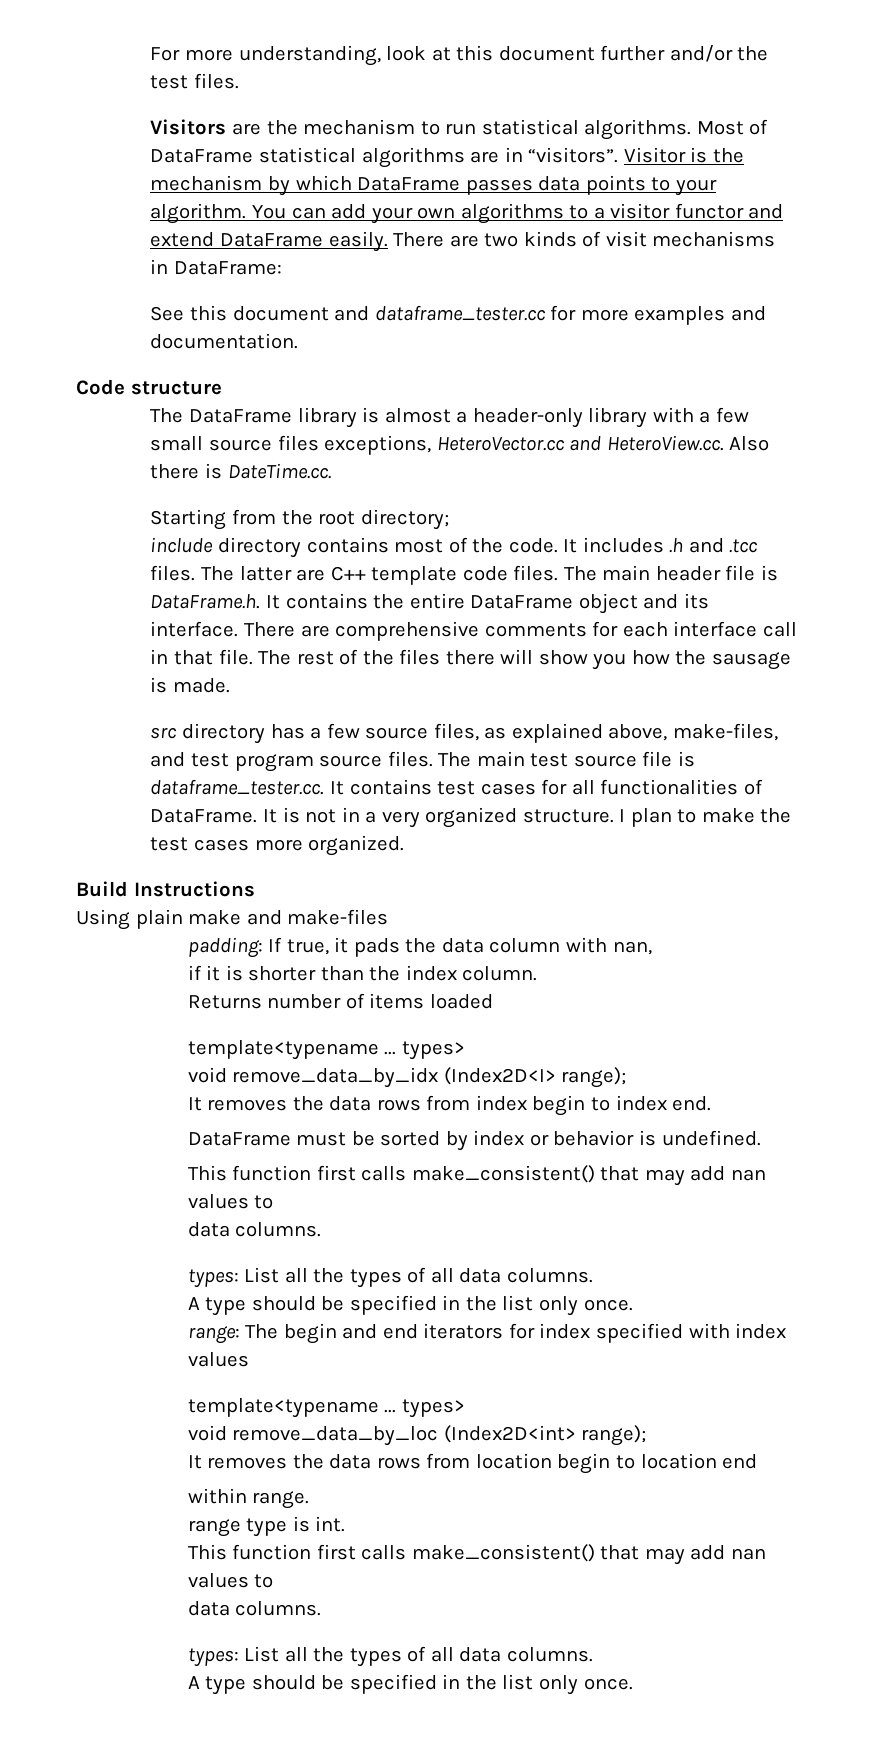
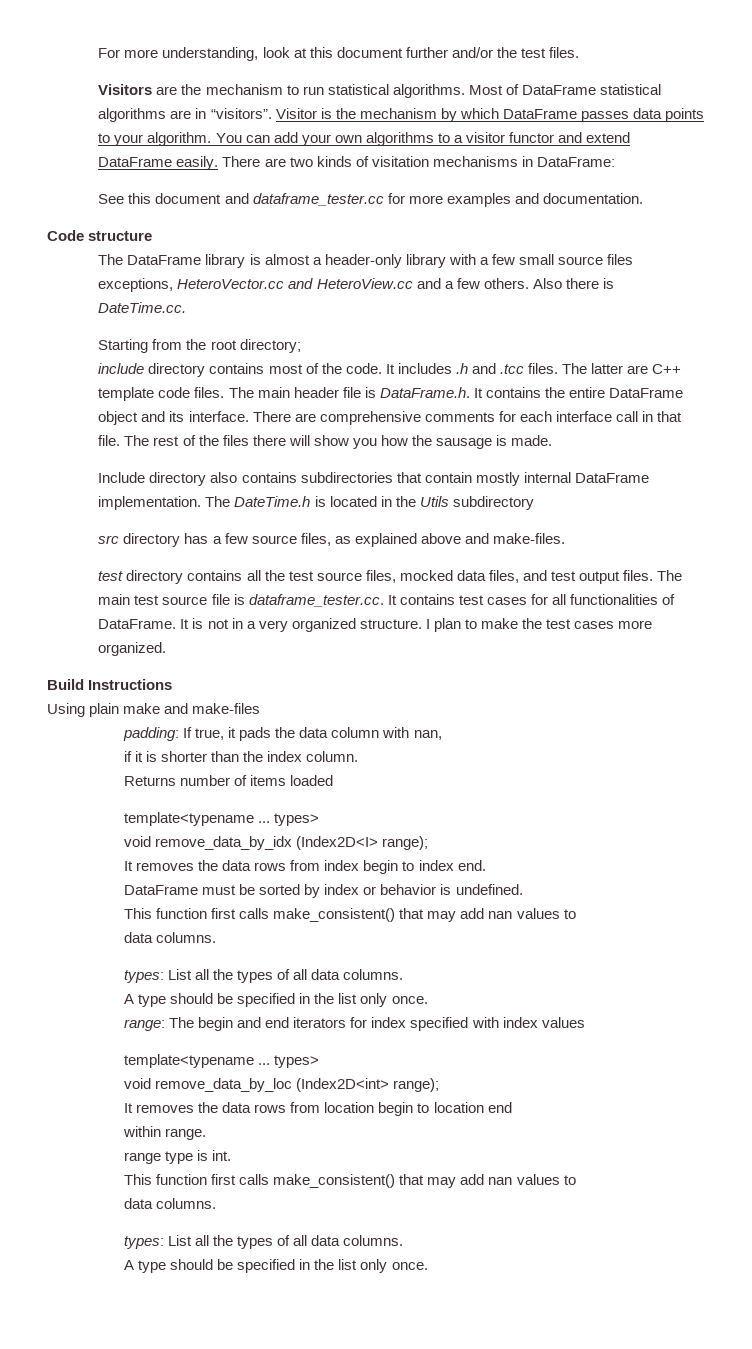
- There are two kinds of visit mechanisms in DataFrame:
+ There are two kinds of visitation mechanisms in DataFrame:
- The DataFrame library is almost a header-only library with a few small source files exceptions, HeteroVector.cc and HeteroView.cc. Also there is DateTime.cc.
+ The DataFrame library is almost a header-only library with a few small source files exceptions, HeteroVector.cc and HeteroView.cc and a few others. Also there is DateTime.cc.
+ Include directory also contains subdirectories that contain mostly internal DataFrame implementation. The DateTime.h is located in the Utils subdirectory
- src directory has a few source files, as explained above, make-files, and test program source files.
+ src directory has a few source files, as explained above and make-files.
+ test directory contains all the test source files, mocked data files, and test output files.

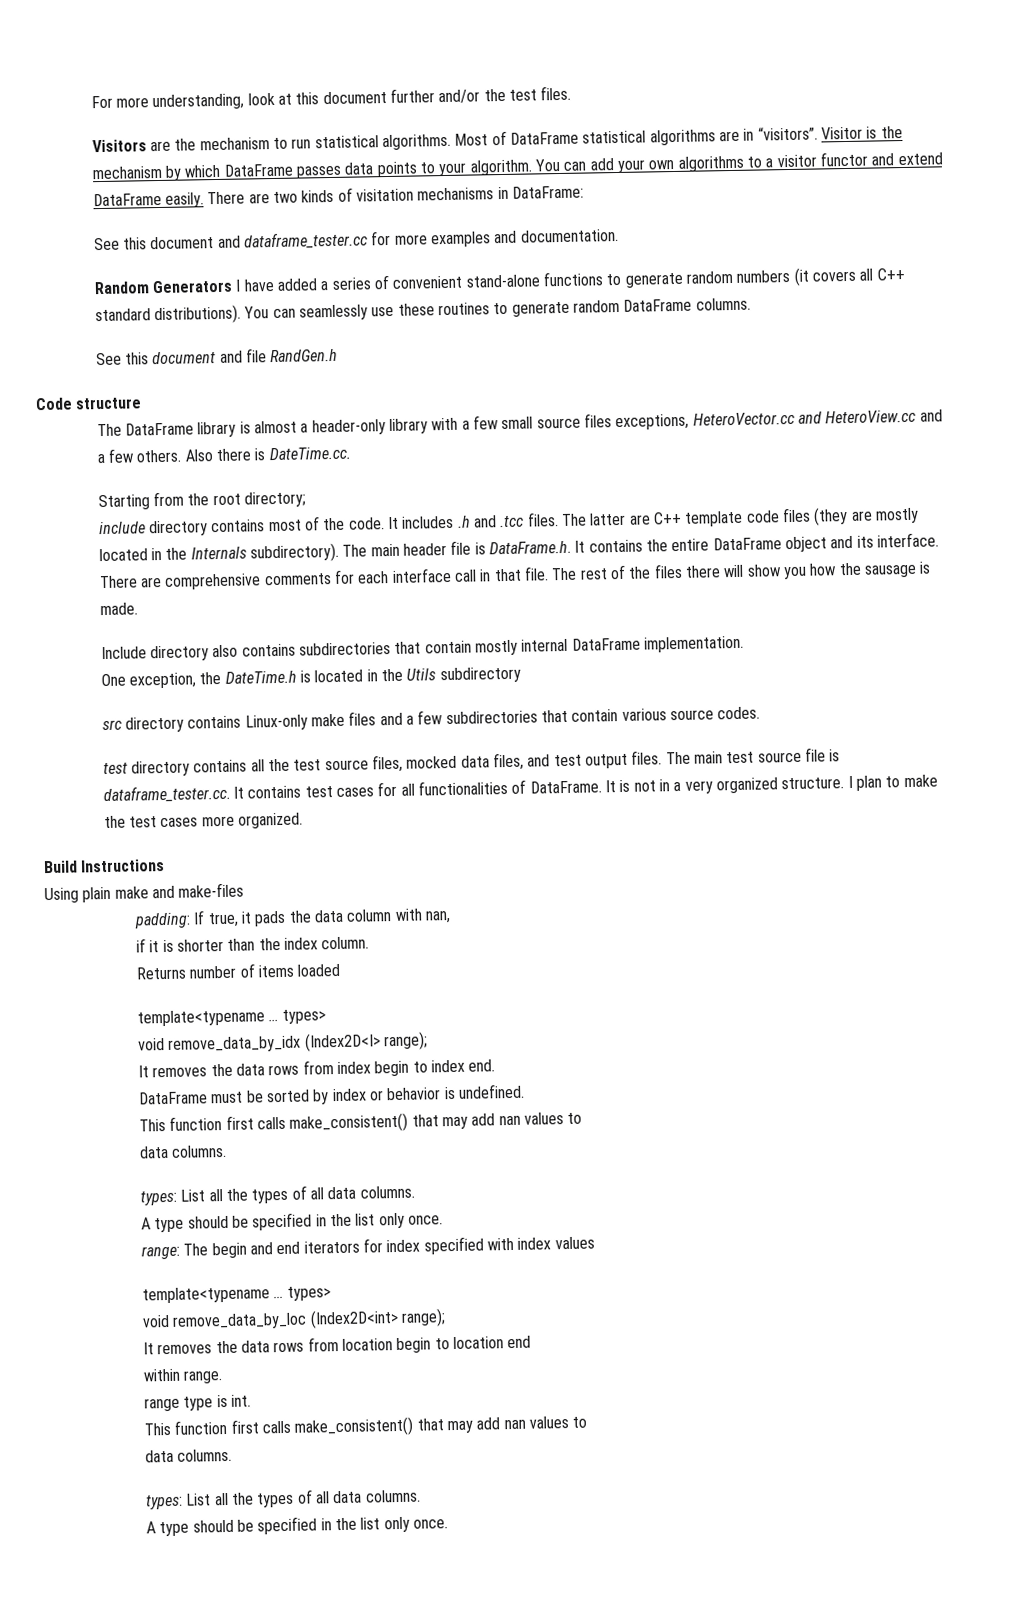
+ Random Generators I have added a series of convenient stand-alone functions to generate random numbers (it covers all C++ standard distributions). You can seamlessly use these routines to generate random DataFrame columns.
+ See this document and file RandGen.h
- The latter are C++ template code files.
+ The latter are C++ template code files (they are mostly located in the Internals subdirectory).
- Include directory also contains subdirectories that contain mostly internal DataFrame implementation. The DateTime.h is located in the Utils subdirectory
+ Include directory also contains subdirectories that contain mostly internal DataFrame implementation.
+ One exception, the DateTime.h is located in the Utils subdirectory
- src directory has a few source files, as explained above and make-files.
+ src directory contains Linux-only make files and a few subdirectories that contain various source codes.

